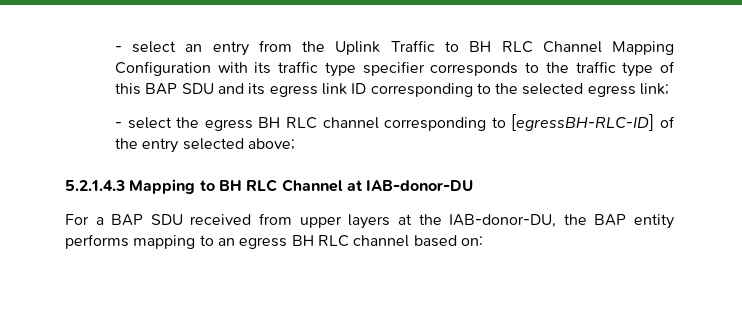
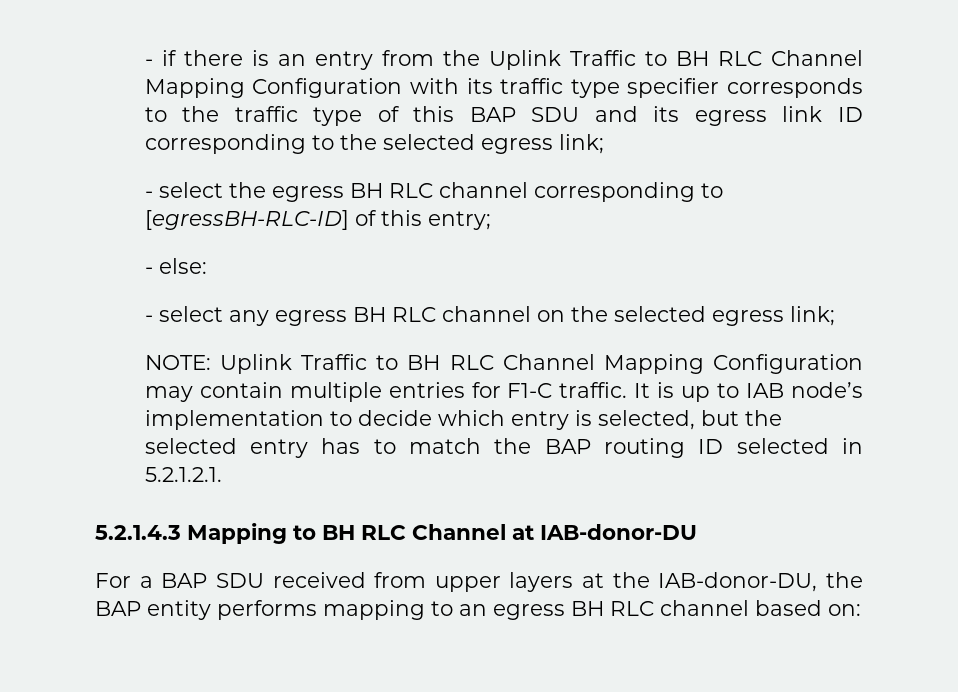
- - select an entry from the Uplink Traffic to BH RLC Channel Mapping Configuration with its traffic type specifier corresponds to the traffic type of this BAP SDU and its egress link ID corresponding to the selected egress link;
+ - if there is an entry from the Uplink Traffic to BH RLC Channel Mapping Configuration with its traffic type specifier corresponds to the traffic type of this BAP SDU and its egress link ID corresponding to the selected egress link;
- - select the egress BH RLC channel corresponding to [egressBH-RLC-ID] of the entry selected above;
+ - select the egress BH RLC channel corresponding to [egressBH-RLC-ID] of this entry;
+ - else:
+ - select any egress BH RLC channel on the selected egress link;
+ NOTE: Uplink Traffic to BH RLC Channel Mapping Configuration may contain multiple entries for F1-C traffic. It is up to IAB node’s implementation to decide which entry is selected, but the selected entry has to match the BAP routing ID selected in 5.2.1.2.1.

